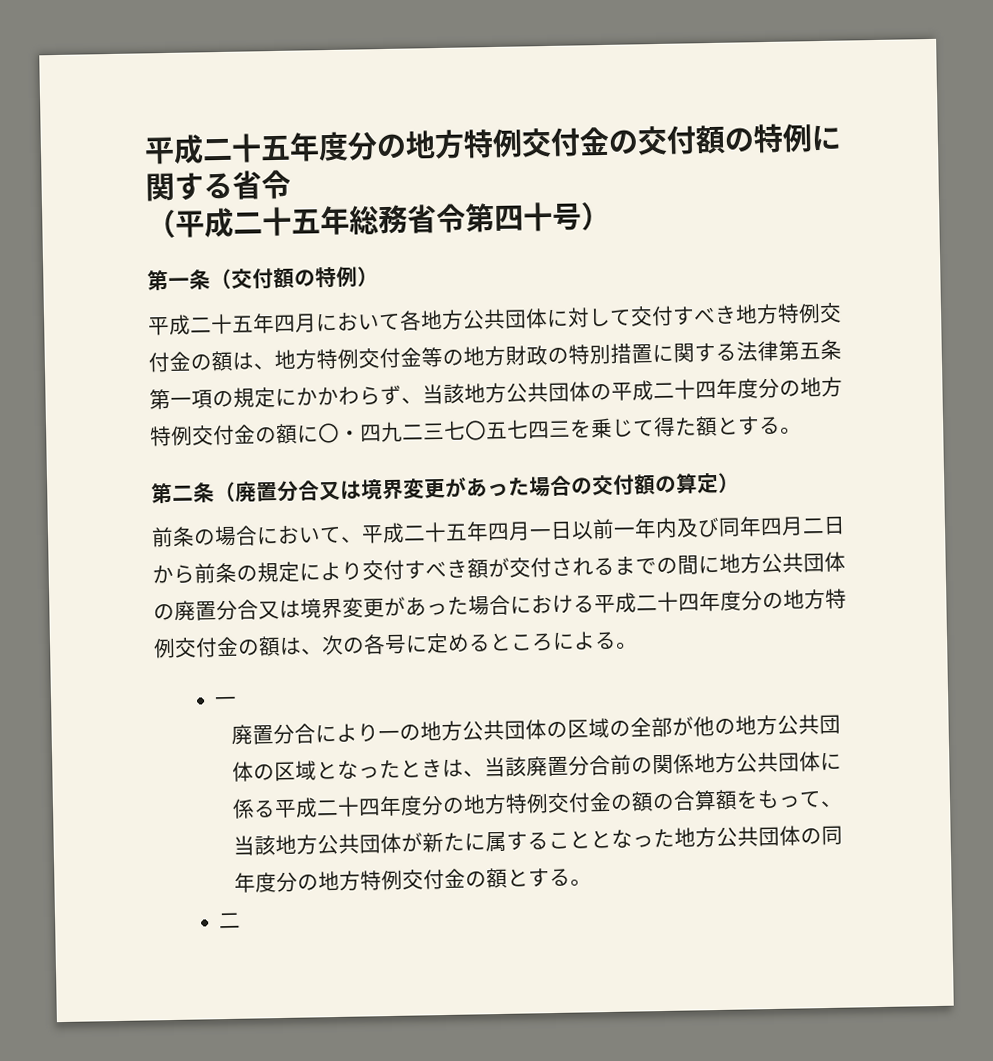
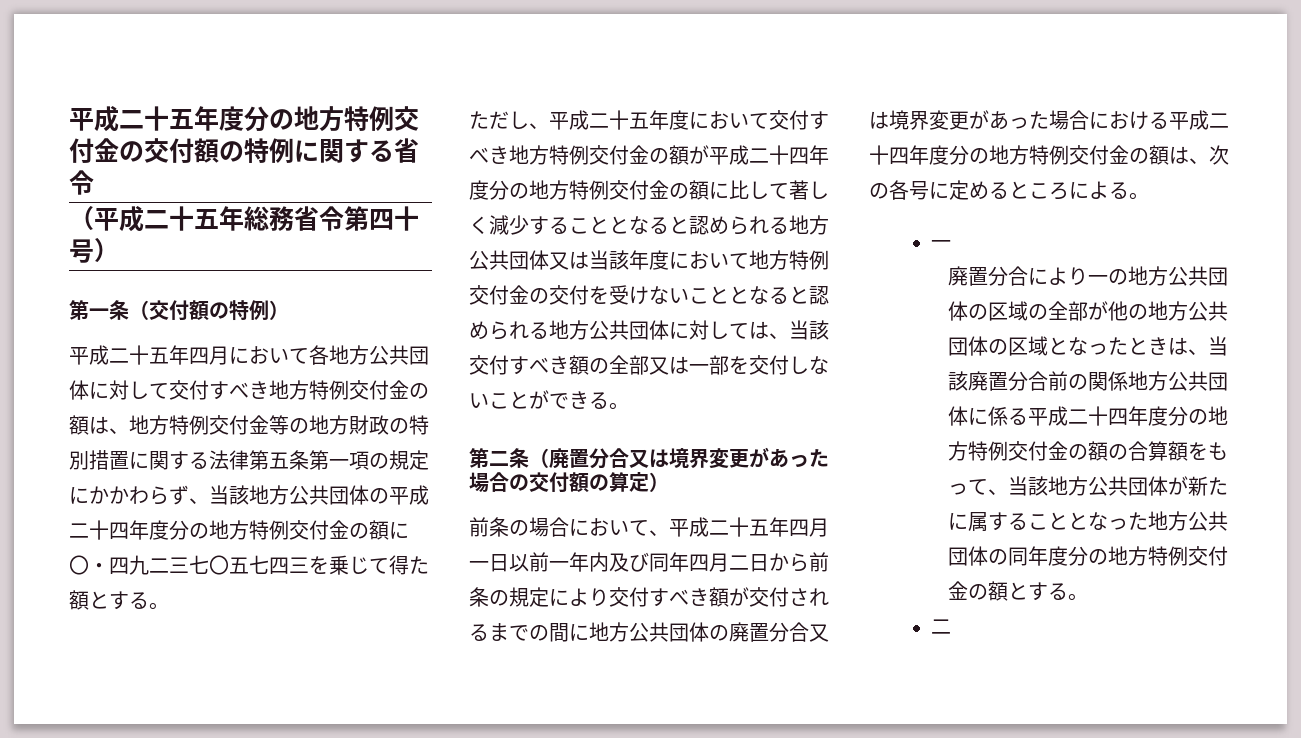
+ ただし、平成二十五年度において交付すべき地方特例交付金の額が平成二十四年度分の地方特例交付金の額に比して著しく減少することとなると認められる地方公共団体又は当該年度において地方特例交付金の交付を受けないこととなると認められる地方公共団体に対しては、当該交付すべき額の全部又は一部を交付しないことができる。

